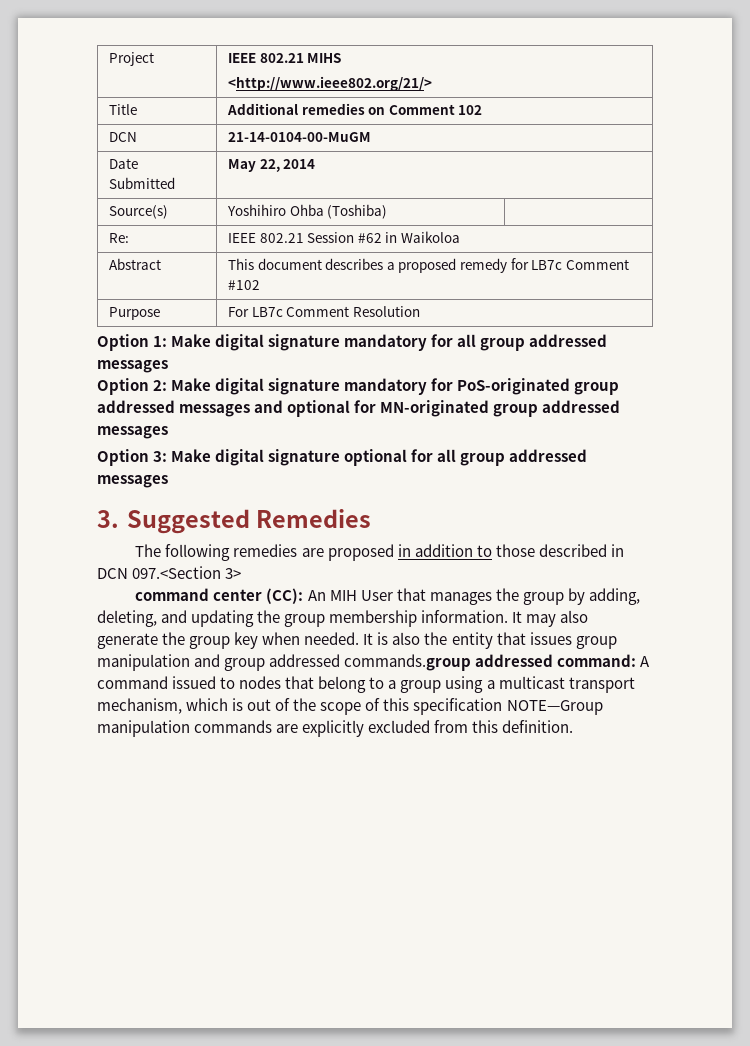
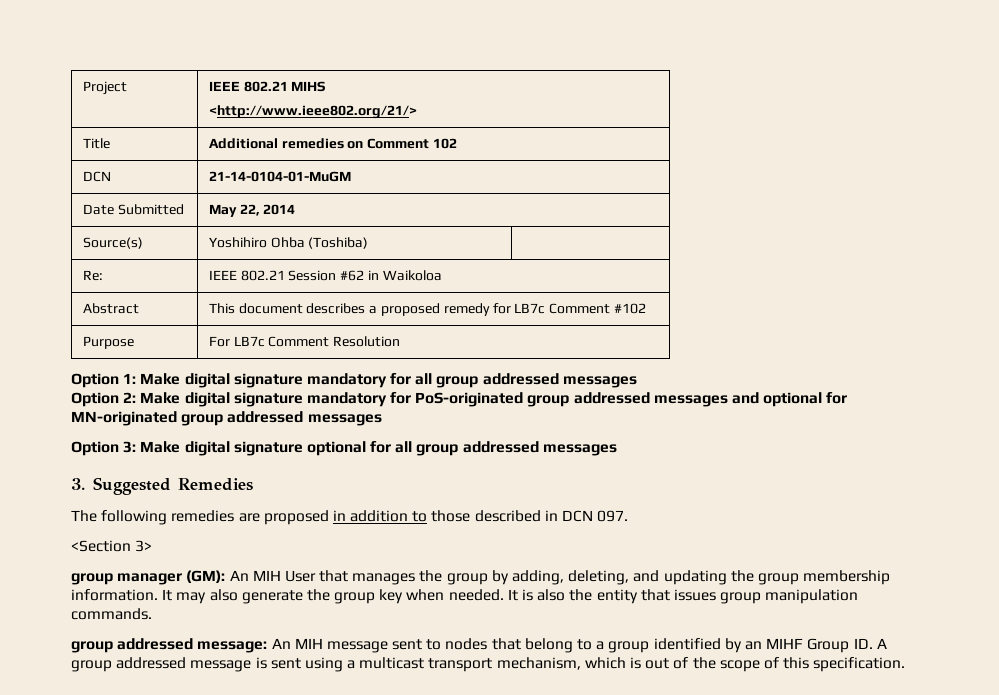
- DCN | 21-14-0104-00-MuGM
+ DCN | 21-14-0104-01-MuGM
- The following remedies are proposed in addition to those described in DCN 097.<Section 3>
+ The following remedies are proposed in addition to those described in DCN 097.
+ <Section 3>
- command center (CC): An MIH User that manages the group by adding, deleting, and updating the group membership information.
+ group manager (GM): An MIH User that manages the group by adding, deleting, and updating the group membership information.
- It is also the entity that issues group manipulation and group addressed commands.group addressed command: A command issued to nodes that belong to a group using a multicast transport mechanism, which is out of the scope of this specification NOTE—Group manipulation commands are explicitly excluded from this definition.
+ It is also the entity that issues group manipulation commands.
+ group addressed message: An MIH message sent to nodes that belong to a group identified by an MIHF Group ID. A group addressed message is sent using a multicast transport mechanism, which is out of the scope of this specification.

